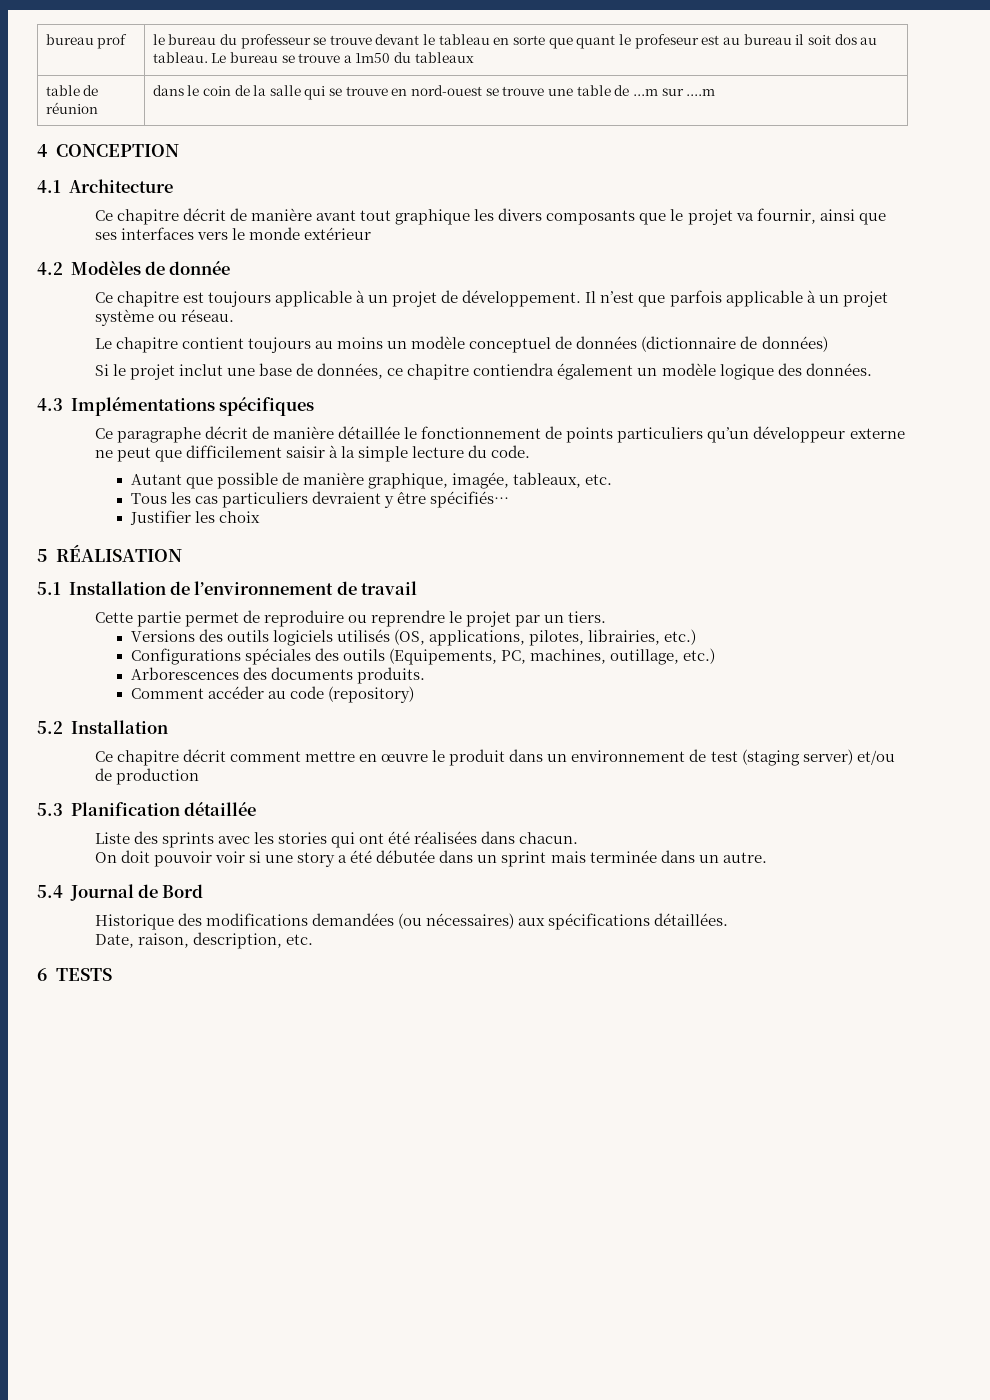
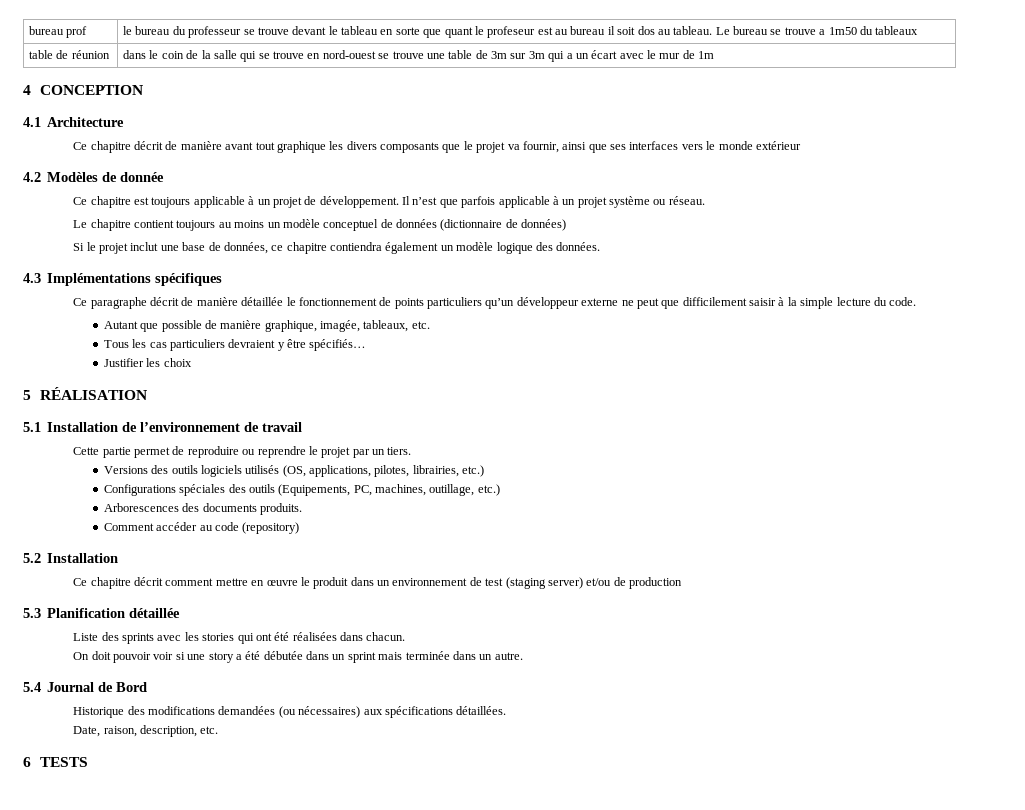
- table de réunion | dans le coin de la salle qui se trouve en nord-ouest se trouve une table de ...m sur ....m
+ table de réunion | dans le coin de la salle qui se trouve en nord-ouest se trouve une table de 3m sur 3m qui a un écart avec le mur de 1m

